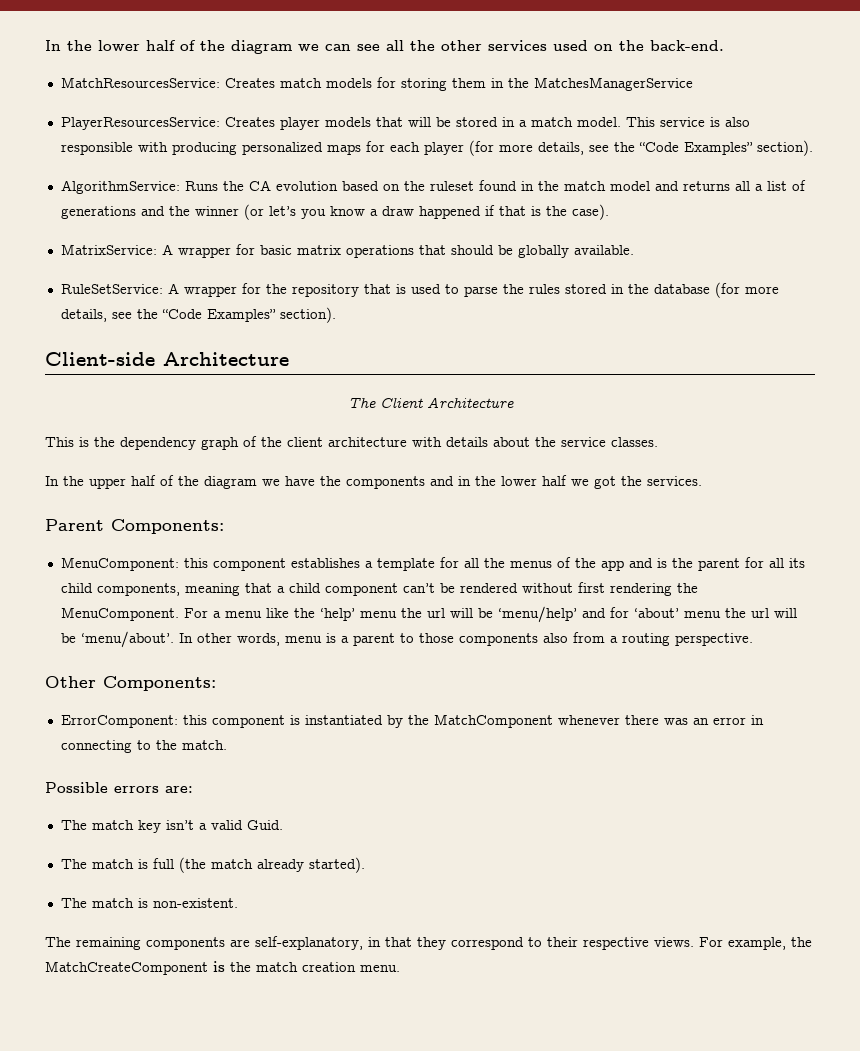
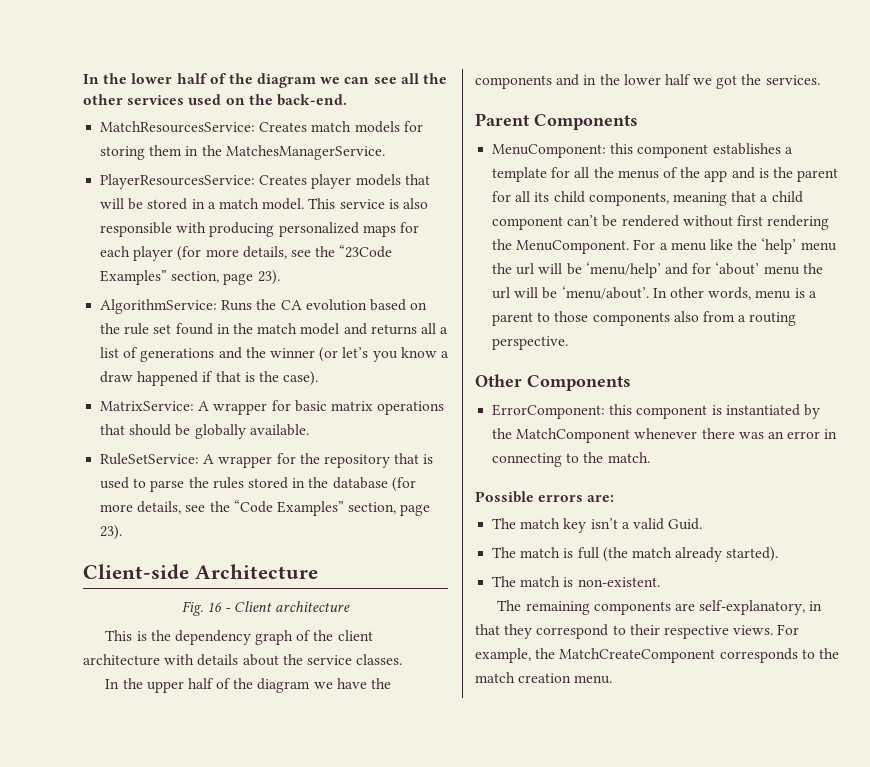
- MatchResourcesService: Creates match models for storing them in the MatchesManagerService
+ MatchResourcesService: Creates match models for storing them in the MatchesManagerService.
- This service is also responsible with producing personalized maps for each player (for more details, see the “Code Examples” section).
+ This service is also responsible with producing personalized maps for each player (for more details, see the “23Code Examples” section, page 23).
- AlgorithmService: Runs the CA evolution based on the ruleset found in the match model and returns all a list of generations and the winner (or let’s you know a draw happened if that is the case).
+ AlgorithmService: Runs the CA evolution based on the rule set found in the match model and returns all a list of generations and the winner (or let’s you know a draw happened if that is the case).
- RuleSetService: A wrapper for the repository that is used to parse the rules stored in the database (for more details, see the “Code Examples” section).
+ RuleSetService: A wrapper for the repository that is used to parse the rules stored in the database (for more details, see the “Code Examples” section, page 23).
- The Client Architecture
+ Fig. 16 - Client architecture
- Parent Components:
+ Parent Components
- Other Components:
+ Other Components
- For example, the MatchCreateComponent is the match creation menu.
+ For example, the MatchCreateComponent corresponds to the match creation menu.

